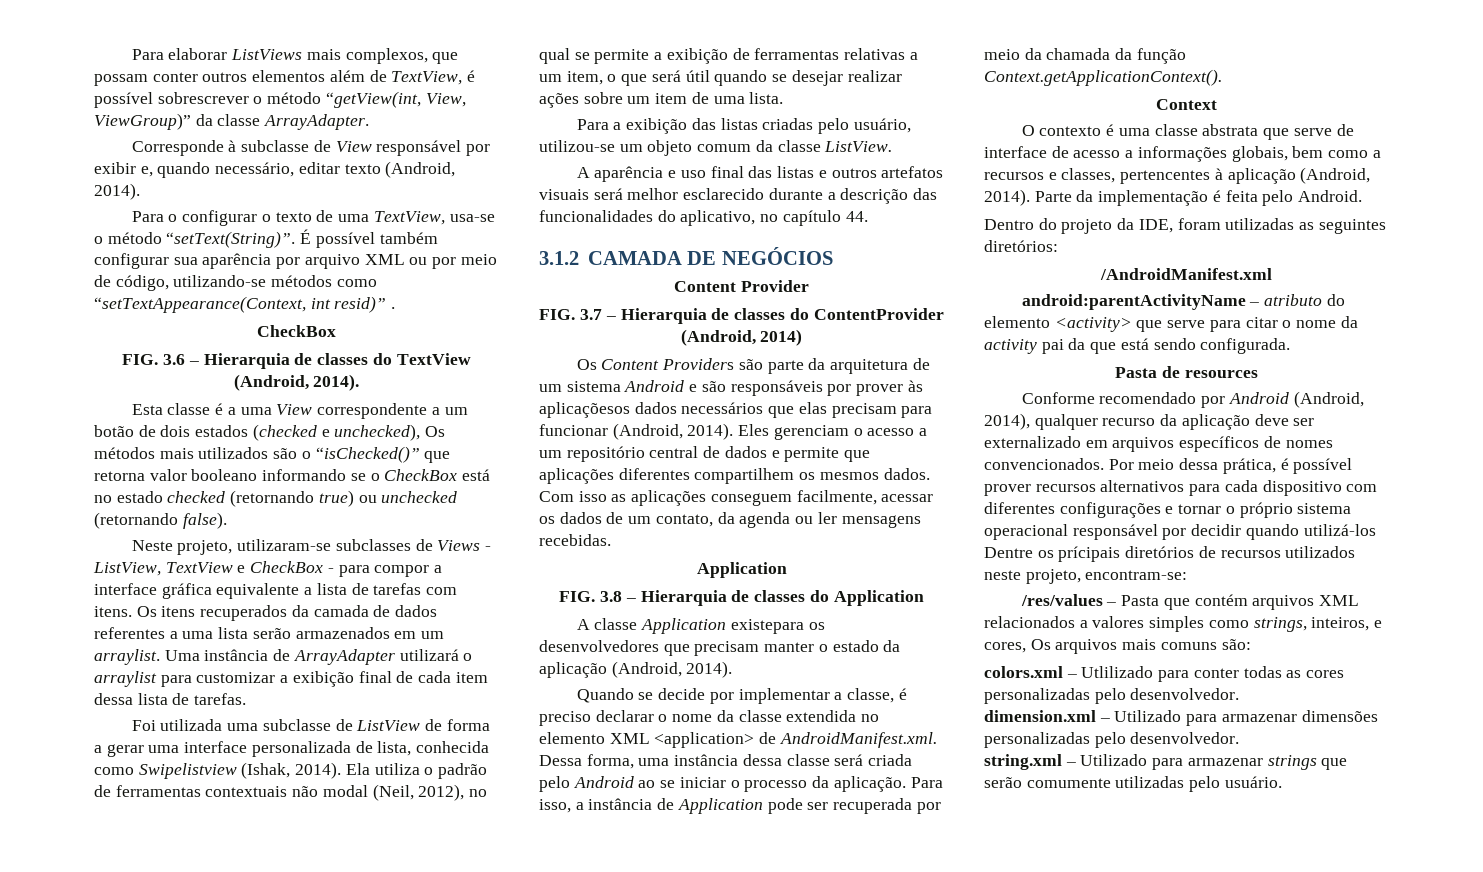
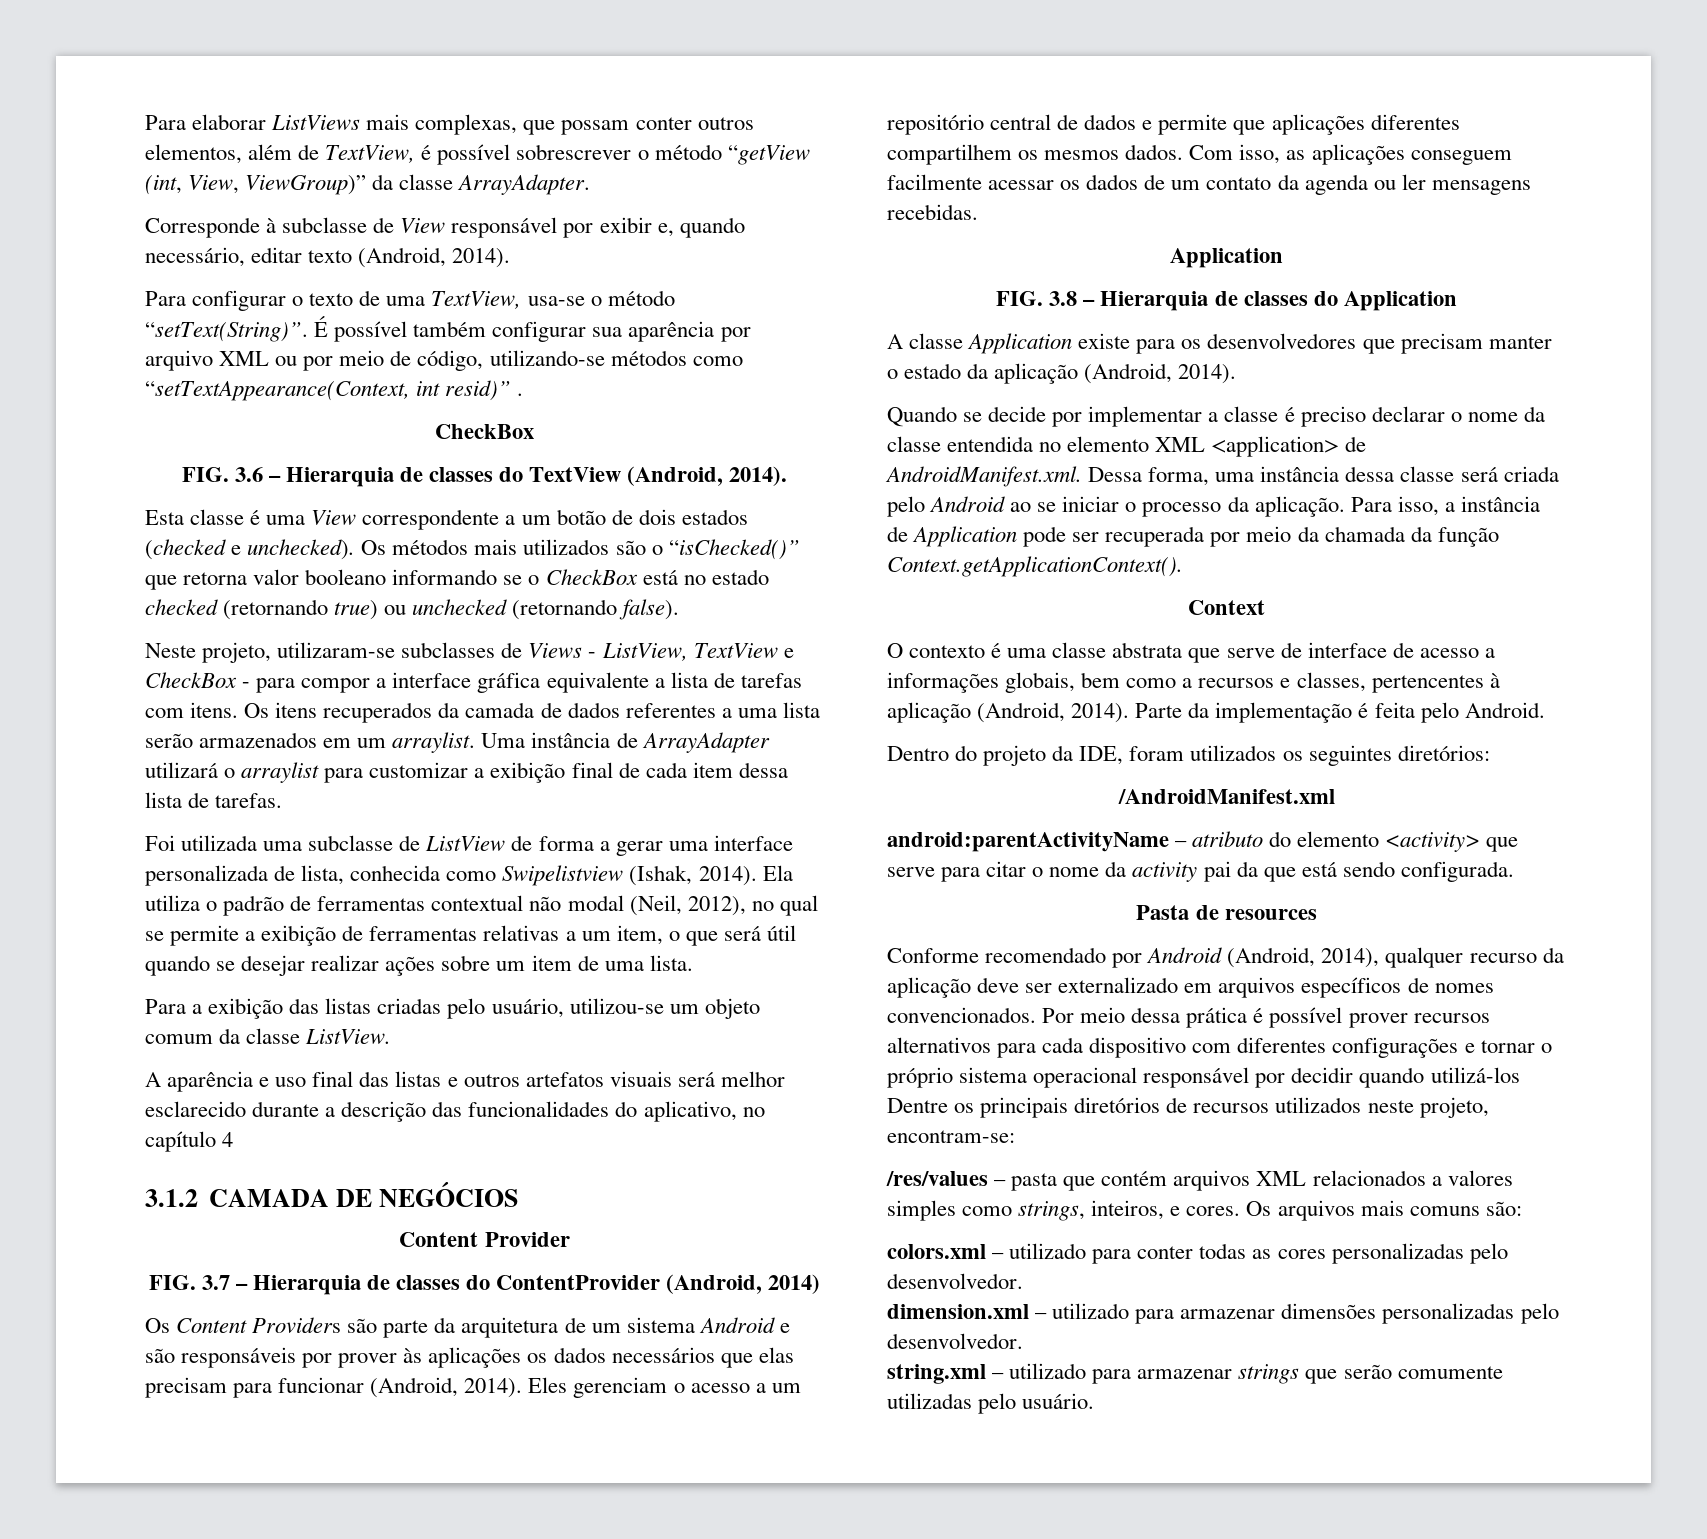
- Para elaborar ListViews mais complexos, que possam conter outros elementos além de TextView, é possível sobrescrever o método “getView(int, View, ViewGroup)” da classe ArrayAdapter.
+ Para elaborar ListViews mais complexas, que possam conter outros elementos, além de TextView, é possível sobrescrever o método “getView (int, View, ViewGroup)” da classe ArrayAdapter.
- Para o configurar o texto de uma TextView, usa-se o método “setText(String)”.
+ Para configurar o texto de uma TextView, usa-se o método “setText(String)”.
- Esta classe é a uma View correspondente a um botão de dois estados (checked e unchecked), Os métodos mais utilizados são o “isChecked()” que retorna valor booleano informando se o CheckBox está no estado checked (retornando true) ou unchecked (retornando false).
+ Esta classe é uma View correspondente a um botão de dois estados (checked e unchecked). Os métodos mais utilizados são o “isChecked()” que retorna valor booleano informando se o CheckBox está no estado checked (retornando true) ou unchecked (retornando false).
- Ela utiliza o padrão de ferramentas contextuais não modal (Neil, 2012), no qual se permite a exibição de ferramentas relativas a um item, o que será útil quando se desejar realizar ações sobre um item de uma lista.
+ Ela utiliza o padrão de ferramentas contextual não modal (Neil, 2012), no qual se permite a exibição de ferramentas relativas a um item, o que será útil quando se desejar realizar ações sobre um item de uma lista.
- A aparência e uso final das listas e outros artefatos visuais será melhor esclarecido durante a descrição das funcionalidades do aplicativo, no capítulo 44.
+ A aparência e uso final das listas e outros artefatos visuais será melhor esclarecido durante a descrição das funcionalidades do aplicativo, no capítulo 4
- Os Content Providers são parte da arquitetura de um sistema Android e são responsáveis por prover às aplicaçõesos dados necessários que elas precisam para funcionar (Android, 2014).
+ Os Content Providers são parte da arquitetura de um sistema Android e são responsáveis por prover às aplicações os dados necessários que elas precisam para funcionar (Android, 2014).
- Com isso as aplicações conseguem facilmente, acessar os dados de um contato, da agenda ou ler mensagens recebidas.
+ Com isso, as aplicações conseguem facilmente acessar os dados de um contato da agenda ou ler mensagens recebidas.
- A classe Application existepara os desenvolvedores que precisam manter o estado da aplicação (Android, 2014).
+ A classe Application existe para os desenvolvedores que precisam manter o estado da aplicação (Android, 2014).
- Quando se decide por implementar a classe, é preciso declarar o nome da classe extendida no elemento XML <application> de AndroidManifest.xml. Dessa forma, uma instância dessa classe será criada pelo Android ao se iniciar o processo da aplicação.
+ Quando se decide por implementar a classe é preciso declarar o nome da classe entendida no elemento XML <application> de AndroidManifest.xml. Dessa forma, uma instância dessa classe será criada pelo Android ao se iniciar o processo da aplicação.
- Dentro do projeto da IDE, foram utilizadas as seguintes diretórios:
+ Dentro do projeto da IDE, foram utilizados os seguintes diretórios:
- Por meio dessa prática, é possível prover recursos alternativos para cada dispositivo com diferentes configurações e tornar o próprio sistema operacional responsável por decidir quando utilizá-los Dentre os prícipais diretórios de recursos utilizados neste projeto, encontram-se:
+ Por meio dessa prática é possível prover recursos alternativos para cada dispositivo com diferentes configurações e tornar o próprio sistema operacional responsável por decidir quando utilizá-los Dentre os principais diretórios de recursos utilizados neste projeto, encontram-se:
- /res/values – Pasta que contém arquivos XML relacionados a valores simples como strings, inteiros, e cores, Os arquivos mais comuns são:
+ /res/values – pasta que contém arquivos XML relacionados a valores simples como strings, inteiros, e cores. Os arquivos mais comuns são:
- colors.xml – Utlilizado para conter todas as cores personalizadas pelo desenvolvedor.
+ colors.xml – utilizado para conter todas as cores personalizadas pelo desenvolvedor.
- dimension.xml – Utilizado para armazenar dimensões personalizadas pelo desenvolvedor.
+ dimension.xml – utilizado para armazenar dimensões personalizadas pelo desenvolvedor.
- string.xml – Utilizado para armazenar strings que serão comumente utilizadas pelo usuário.
+ string.xml – utilizado para armazenar strings que serão comumente utilizadas pelo usuário.

